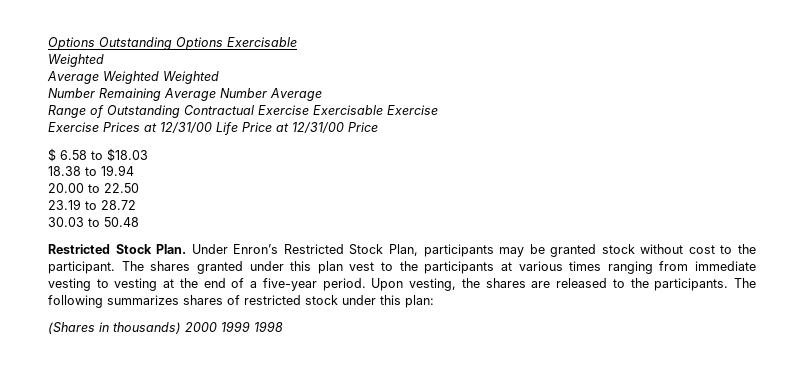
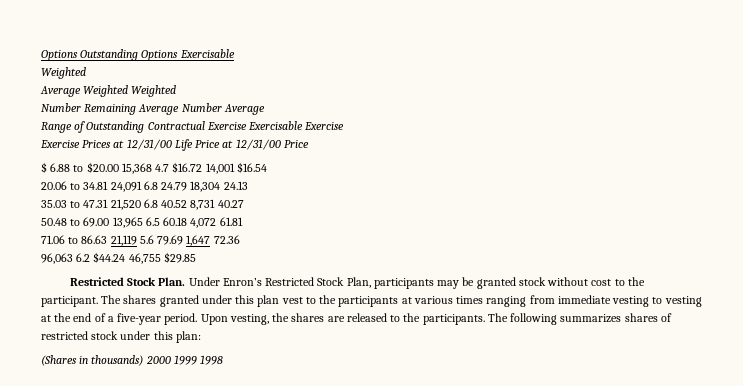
- $ 6.58 to $18.03
- 18.38 to 19.94
- 20.00 to 22.50
- 23.19 to 28.72
- 30.03 to 50.48
+ $ 6.88 to $20.00 15,368 4.7 $16.72 14,001 $16.54
+ 20.06 to 34.81 24,091 6.8 24.79 18,304 24.13
+ 35.03 to 47.31 21,520 6.8 40.52 8,731 40.27
+ 50.48 to 69.00 13,965 6.5 60.18 4,072 61.81
+ 71.06 to 86.63 21,119 5.6 79.69 1,647 72.36
+ 96,063 6.2 $44.24 46,755 $29.85

